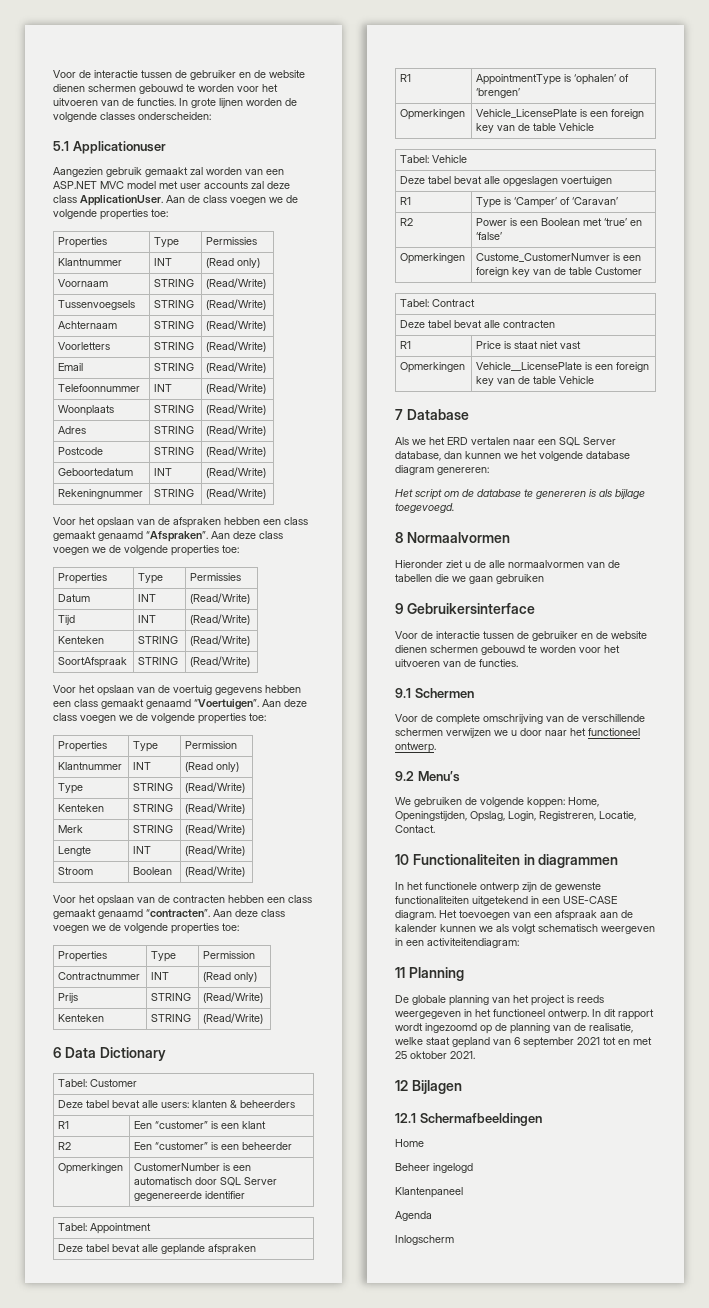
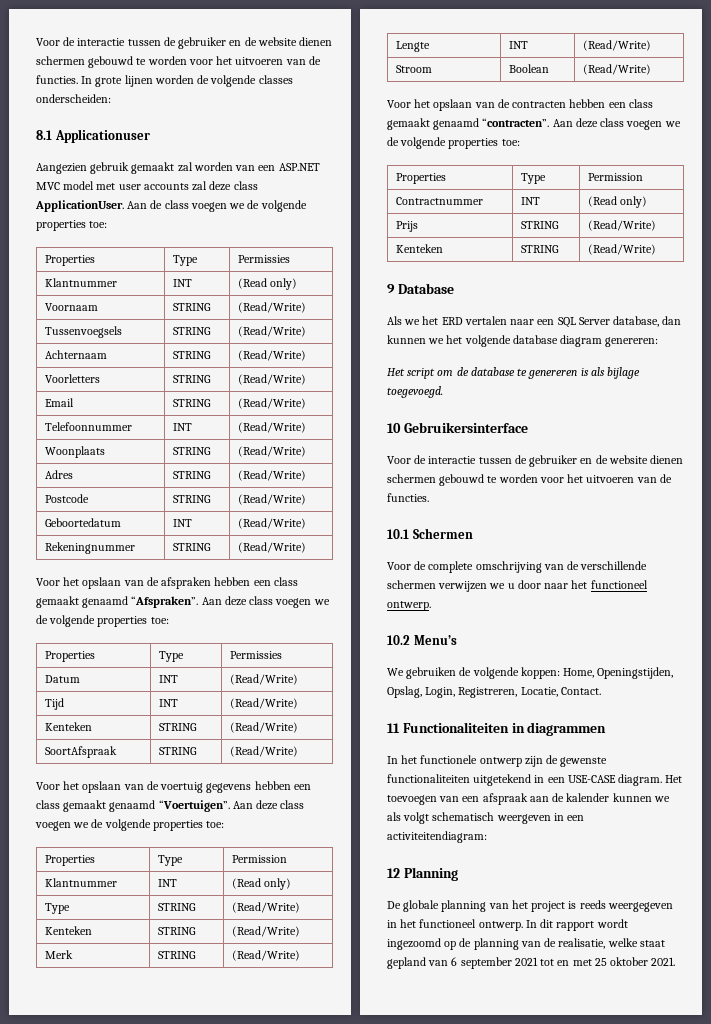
- 5.1 Applicationuser
+ 8.1 Applicationuser
- 6 Data Dictionary
- Tabel: Customer
- Deze tabel bevat alle users: klanten & beheerders
- R1 | Een “customer” is een klant
- R2 | Een “customer” is een beheerder
- Opmerkingen | CustomerNumber is een automatisch door SQL Server gegenereerde identifier
- Tabel: Appointment
- Deze tabel bevat alle geplande afspraken
- R1 | AppointmentType is ‘ophalen’ of ‘brengen’
- Opmerkingen | Vehicle_LicensePlate is een foreign key van de table Vehicle
- Tabel: Vehicle
- Deze tabel bevat alle opgeslagen voertuigen
- R1 | Type is ‘Camper’ of ‘Caravan’
- R2 | Power is een Boolean met ‘true’ en ‘false’
- Opmerkingen | Custome_CustomerNumver is een foreign key van de table Customer
- Tabel: Contract
- Deze tabel bevat alle contracten
- R1 | Price is staat niet vast
- Opmerkingen | Vehicle__LicensePlate is een foreign key van de table Vehicle
- 7 Database
+ 9 Database
- 8 Normaalvormen
- Hieronder ziet u de alle normaalvormen van de tabellen die we gaan gebruiken
- 9 Gebruikersinterface
+ 10 Gebruikersinterface
- 9.1 Schermen
+ 10.1 Schermen
- 9.2 Menu’s
+ 10.2 Menu’s
- 10 Functionaliteiten in diagrammen
+ 11 Functionaliteiten in diagrammen
- 11 Planning
+ 12 Planning
- 12 Bijlagen
- 12.1 Schermafbeeldingen
- Home
- Beheer ingelogd
- Klantenpaneel
- Agenda
- Inlogscherm

